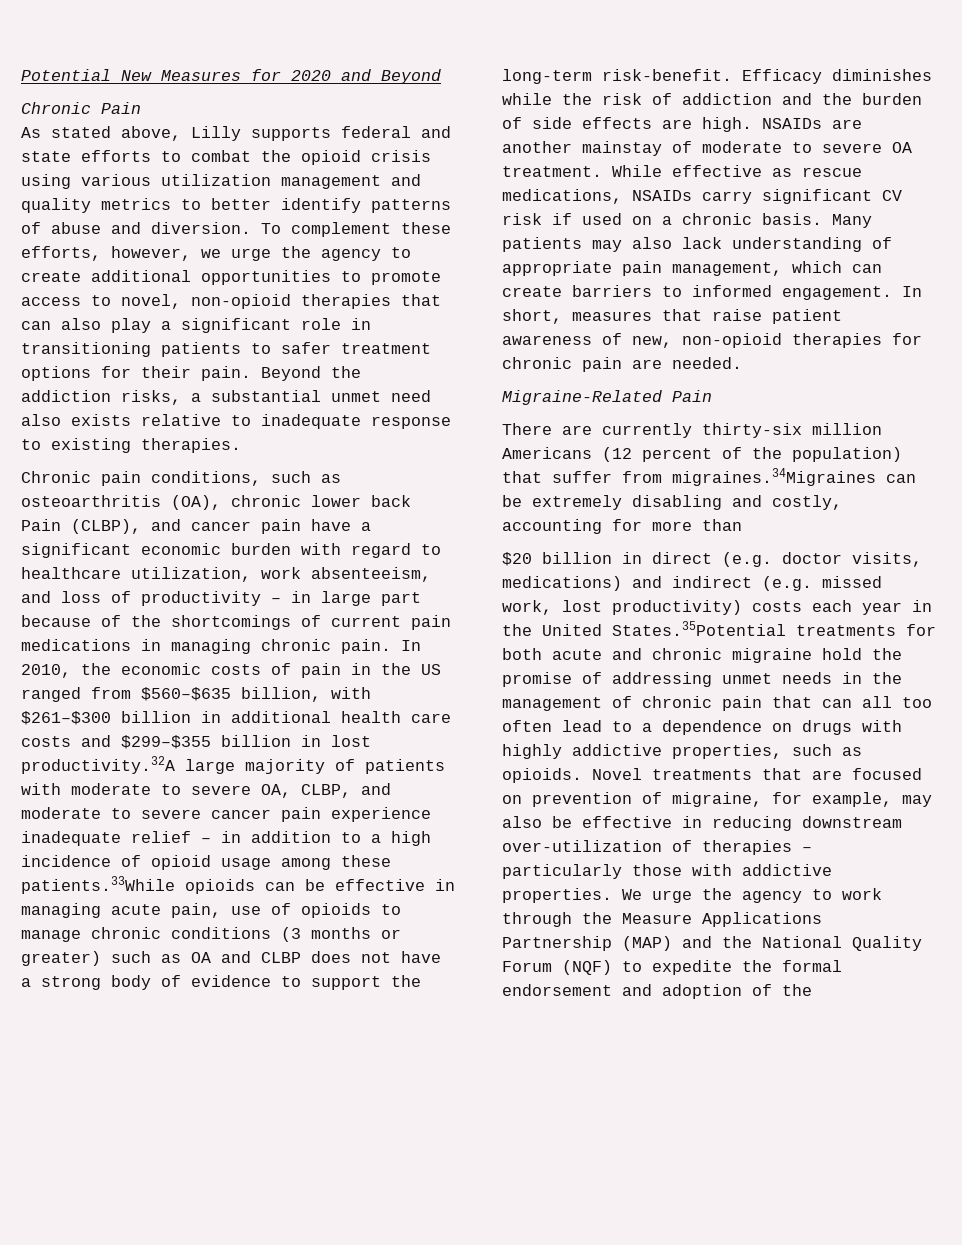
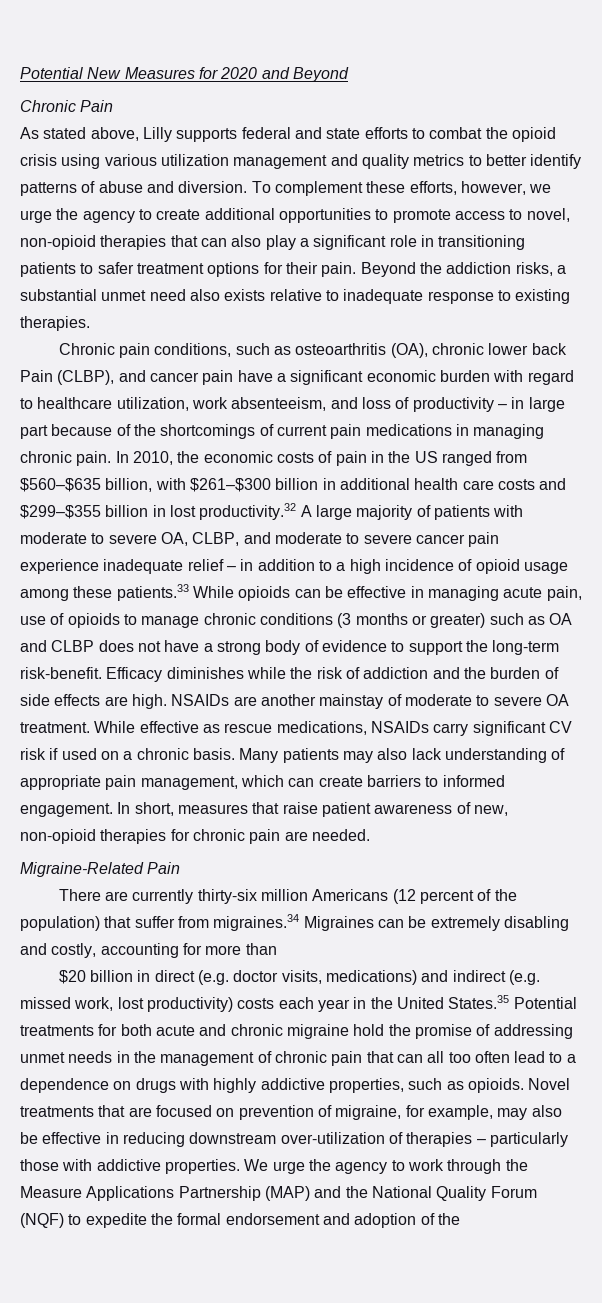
- In 2010, the economic costs of pain in the US ranged from $560–$635 billion, with $261–$300 billion in additional health care costs and $299–$355 billion in lost productivity.32A large majority of patients with moderate to severe OA, CLBP, and moderate to severe cancer pain experience inadequate relief – in addition to a high incidence of opioid usage among these patients.33While opioids can be effective in managing acute pain, use of opioids to manage chronic conditions (3 months or greater) such as OA and CLBP does not have a strong body of evidence to support the long-term risk-benefit.
+ In 2010, the economic costs of pain in the US ranged from $560–$635 billion, with $261–$300 billion in additional health care costs and $299–$355 billion in lost productivity.32 A large majority of patients with moderate to severe OA, CLBP, and moderate to severe cancer pain experience inadequate relief – in addition to a high incidence of opioid usage among these patients.33 While opioids can be effective in managing acute pain, use of opioids to manage chronic conditions (3 months or greater) such as OA and CLBP does not have a strong body of evidence to support the long-term risk-benefit.
- There are currently thirty-six million Americans (12 percent of the population) that suffer from migraines.34Migraines can be extremely disabling and costly, accounting for more than
+ There are currently thirty-six million Americans (12 percent of the population) that suffer from migraines.34 Migraines can be extremely disabling and costly, accounting for more than
- $20 billion in direct (e.g. doctor visits, medications) and indirect (e.g. missed work, lost productivity) costs each year in the United States.35Potential treatments for both acute and chronic migraine hold the promise of addressing unmet needs in the management of chronic pain that can all too often lead to a dependence on drugs with highly addictive properties, such as opioids.
+ $20 billion in direct (e.g. doctor visits, medications) and indirect (e.g. missed work, lost productivity) costs each year in the United States.35 Potential treatments for both acute and chronic migraine hold the promise of addressing unmet needs in the management of chronic pain that can all too often lead to a dependence on drugs with highly addictive properties, such as opioids.

